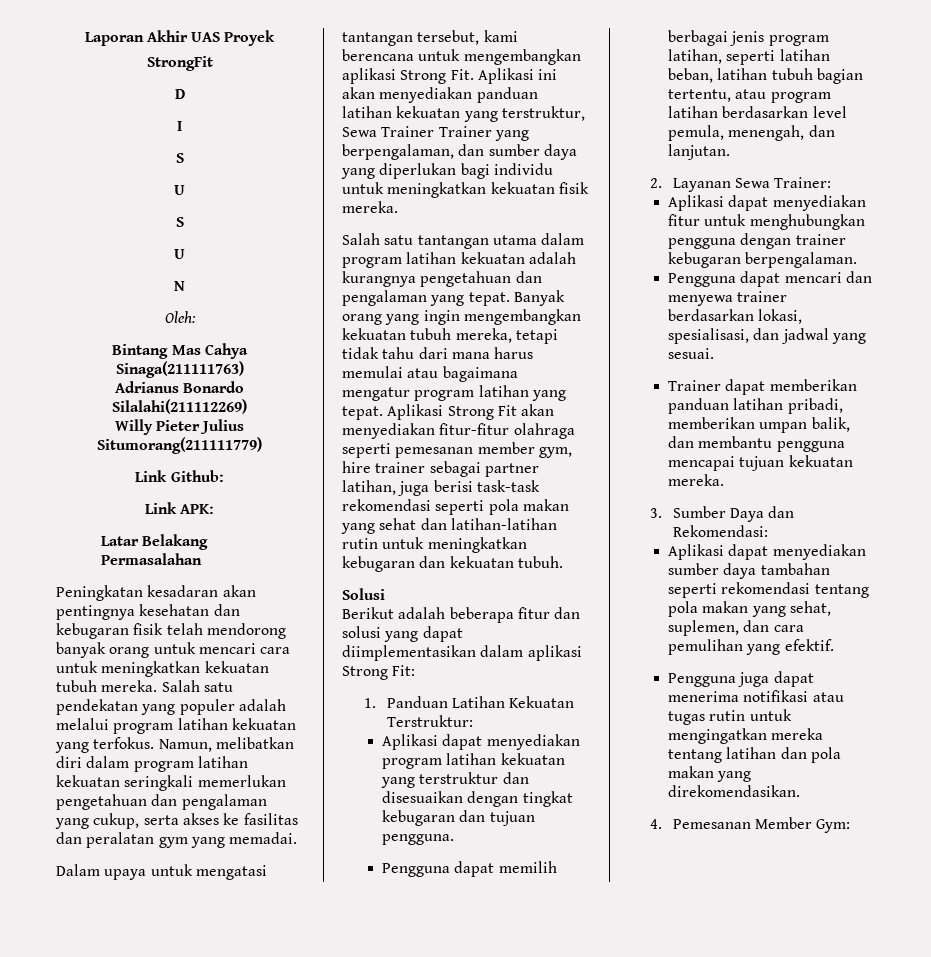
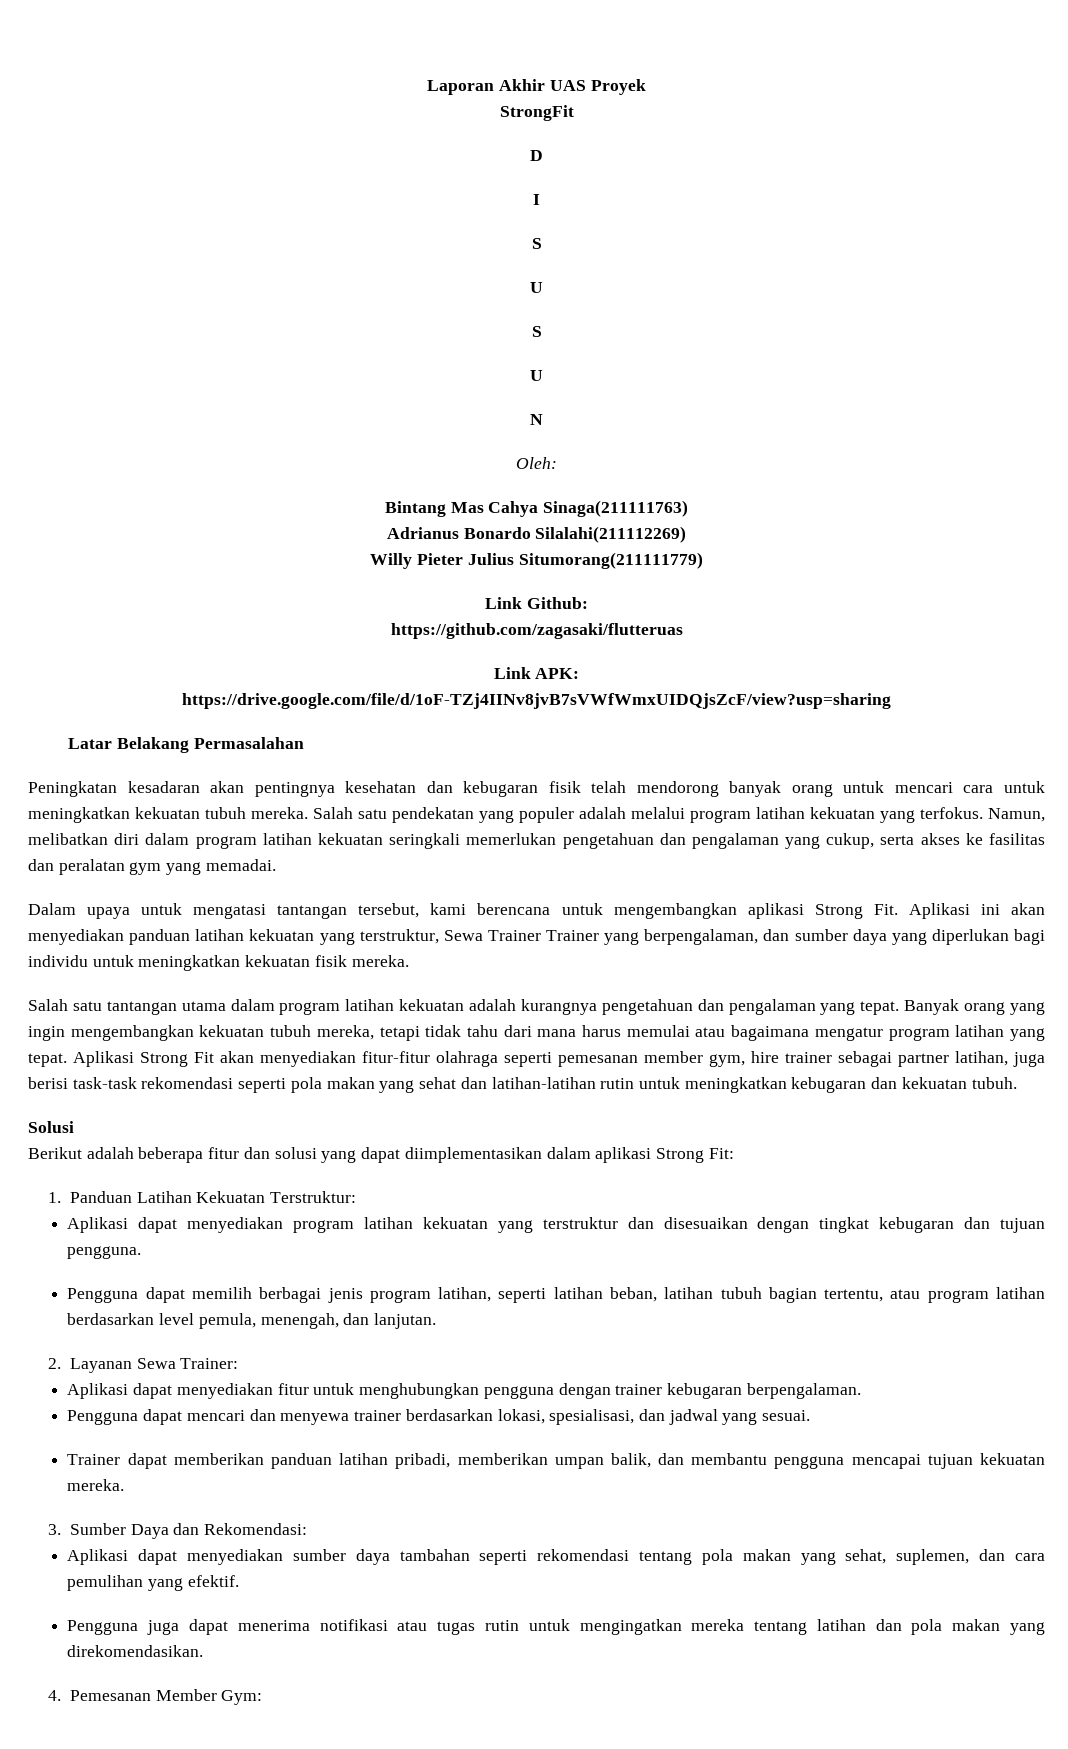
+ https://github.com/zagasaki/flutteruas
+ https://drive.google.com/file/d/1oF-TZj4IINv8jvB7sVWfWmxUIDQjsZcF/view?usp=sharing

